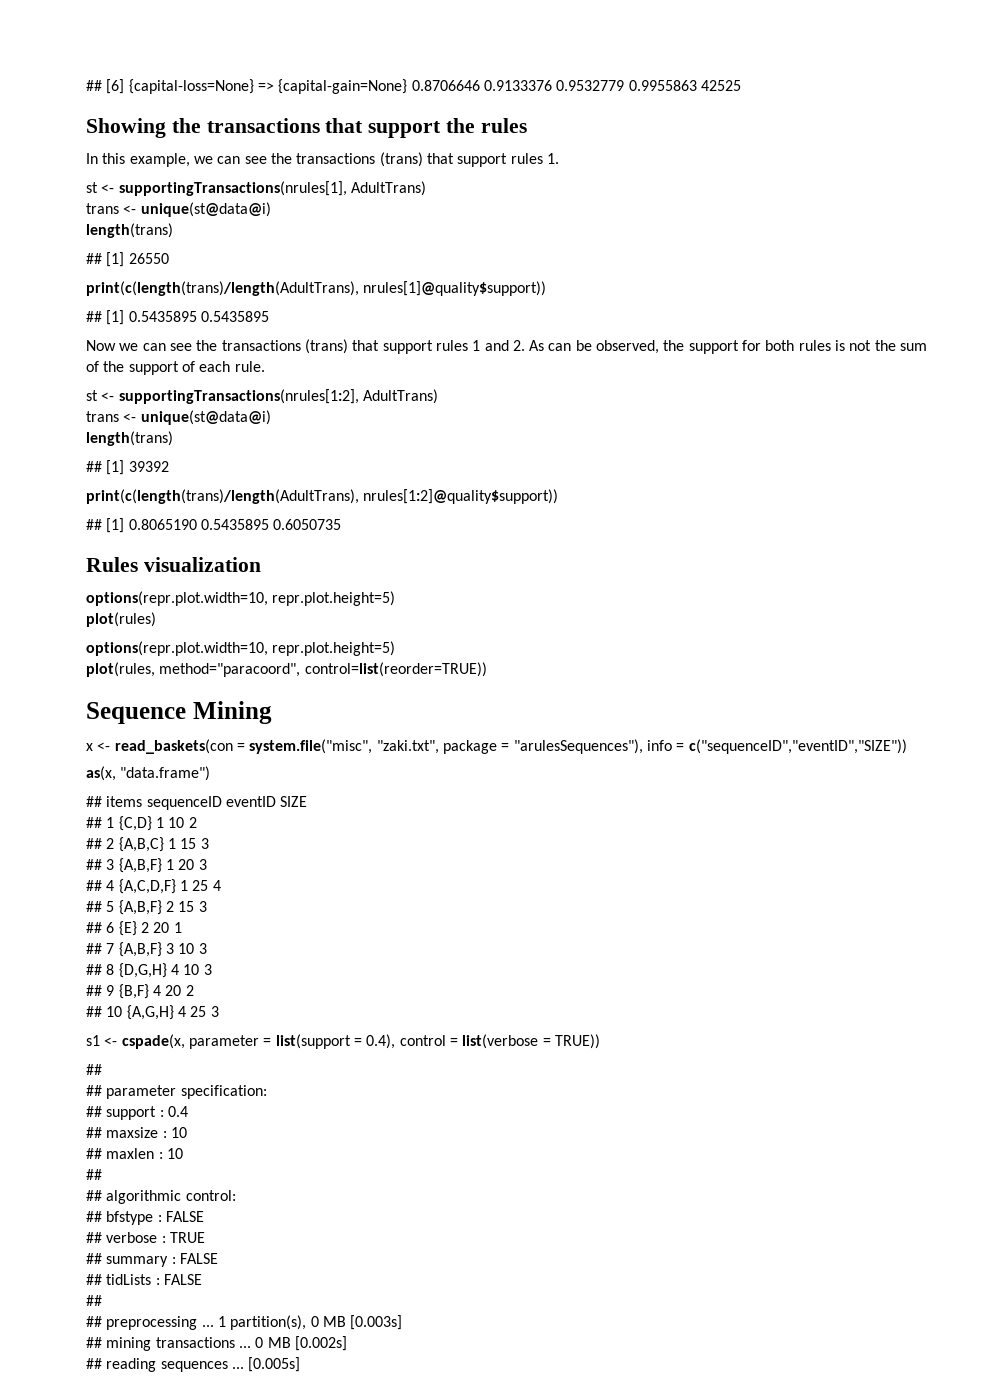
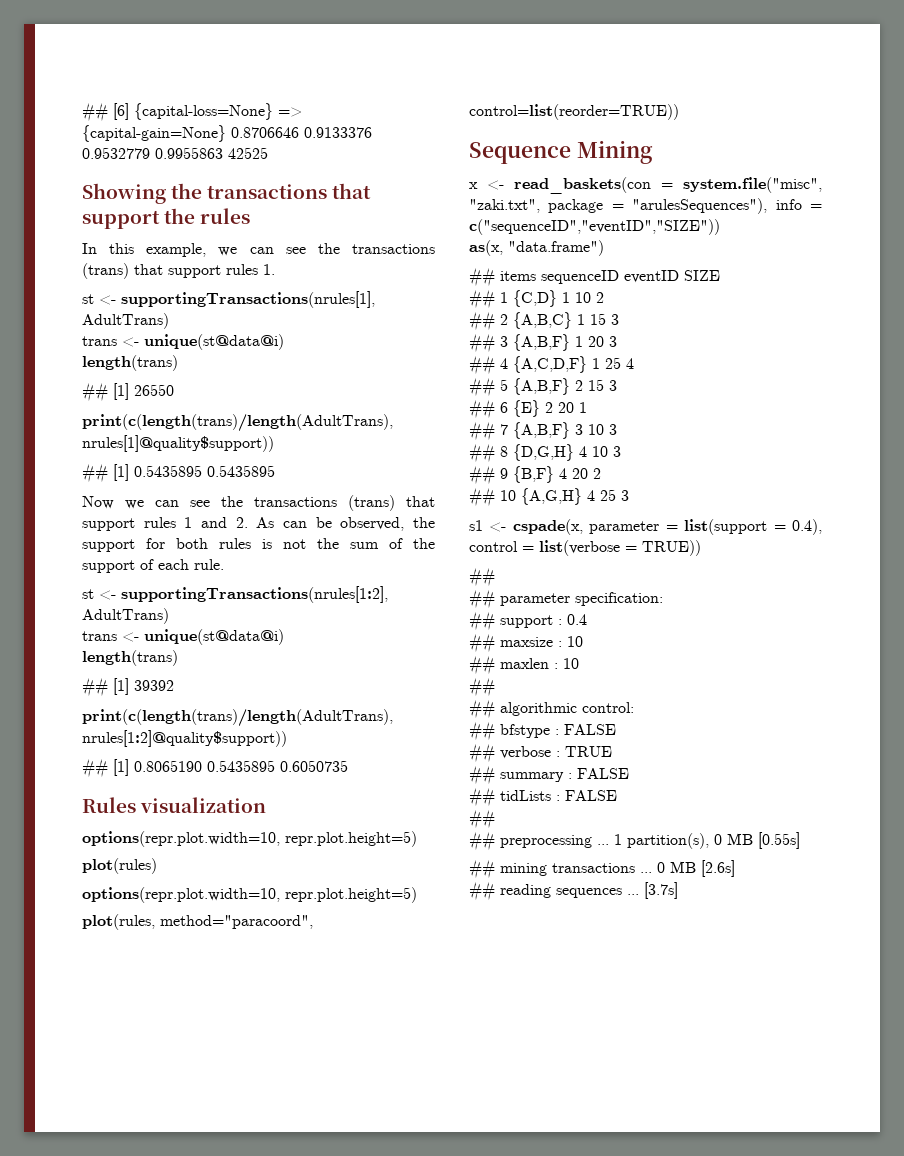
- 1 partition(s), 0 MB [0.003s]
+ 1 partition(s), 0 MB [0.55s]
- 0 MB [0.002s]
+ 0 MB [2.6s]
- [0.005s]
+ [3.7s]

